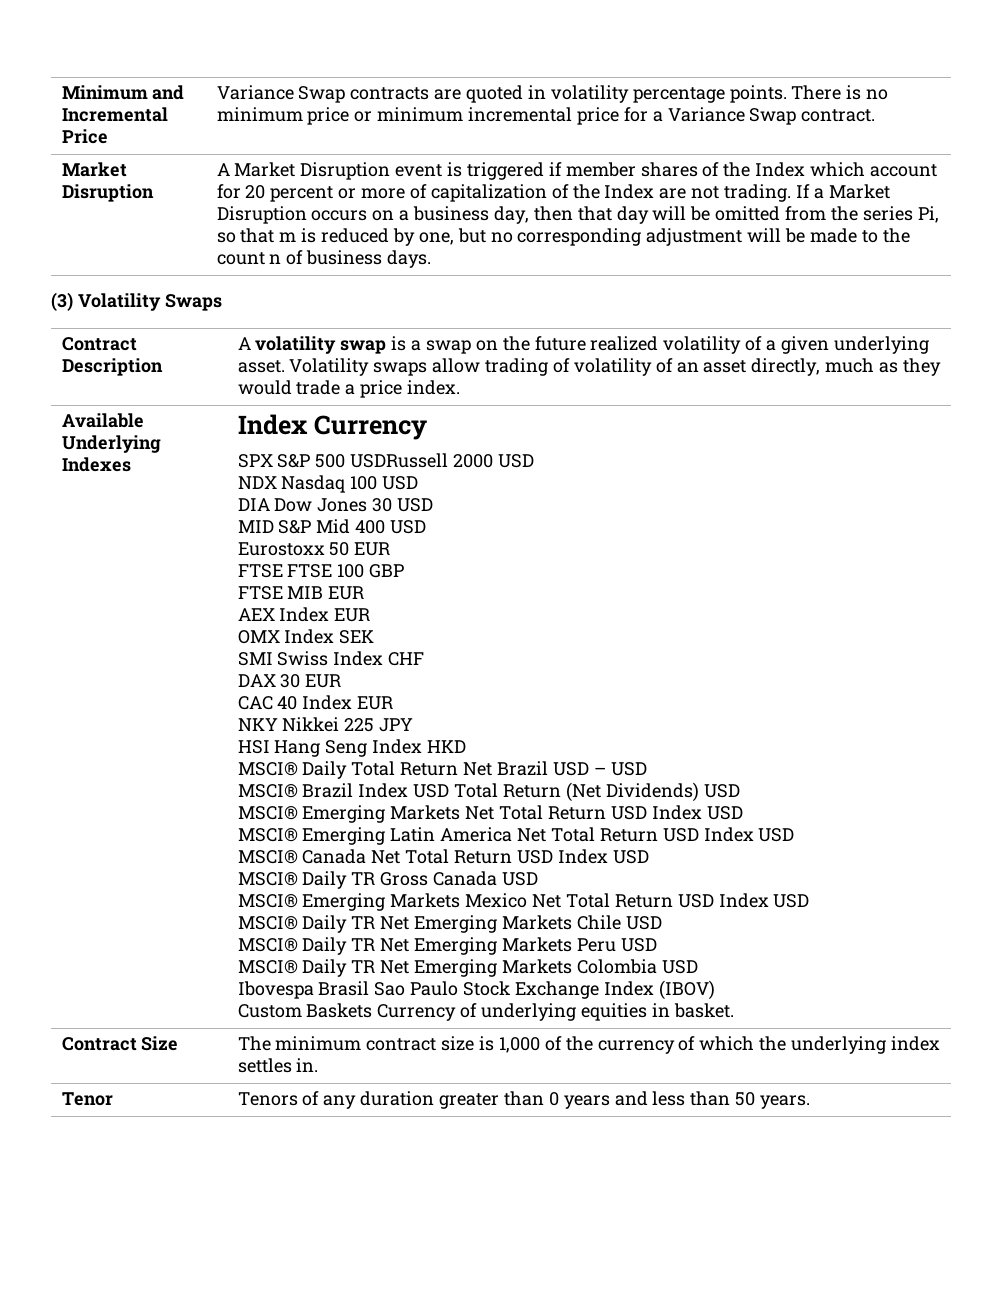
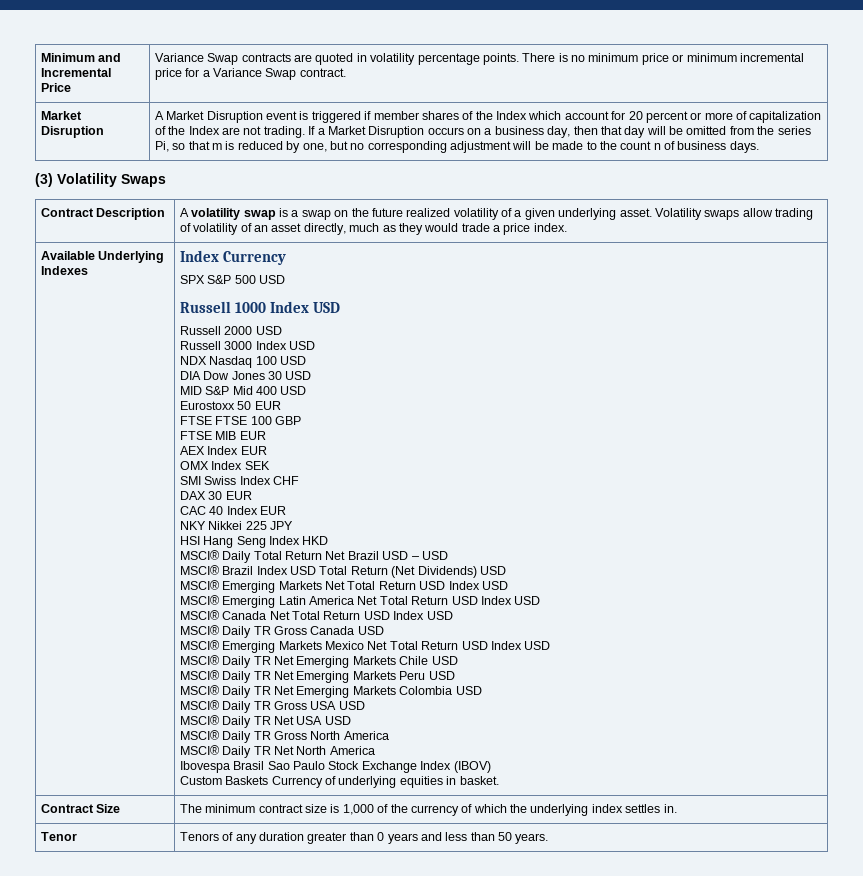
- SPX S&P 500 USDRussell 2000 USD
+ SPX S&P 500 USD
+ Russell 1000 Index USD
+ Russell 2000 USD
+ Russell 3000 Index USD
+ MSCI® Daily TR Gross USA USD
+ MSCI® Daily TR Net USA USD
+ MSCI® Daily TR Gross North America
+ MSCI® Daily TR Net North America

